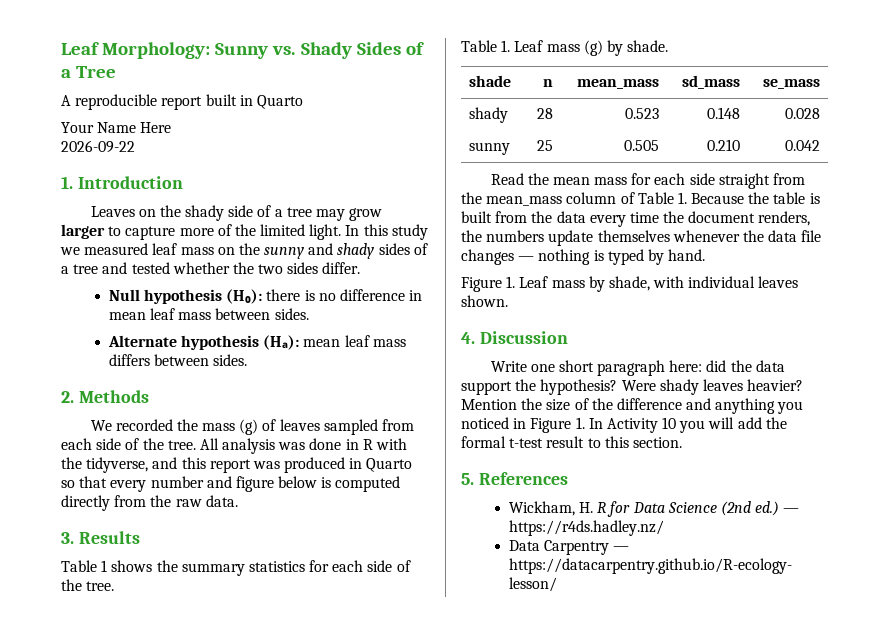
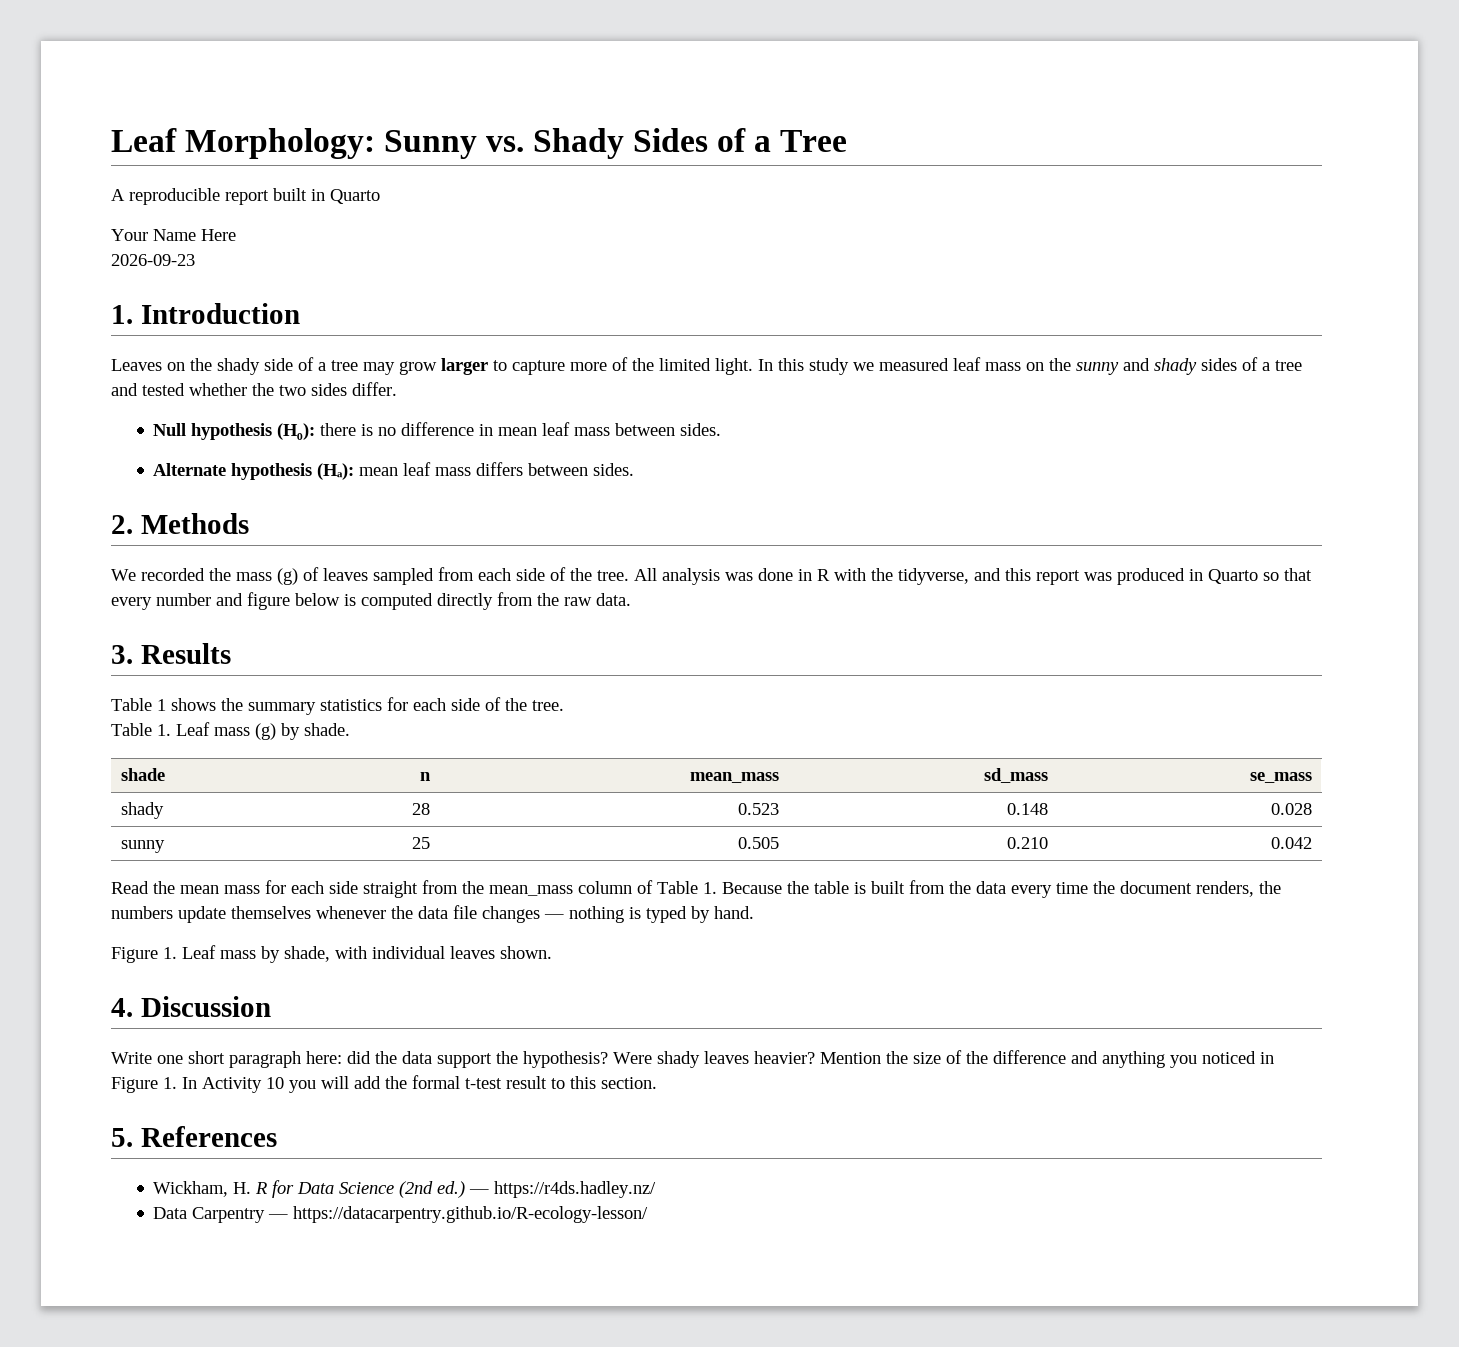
- 2026-09-22
+ 2026-09-23

